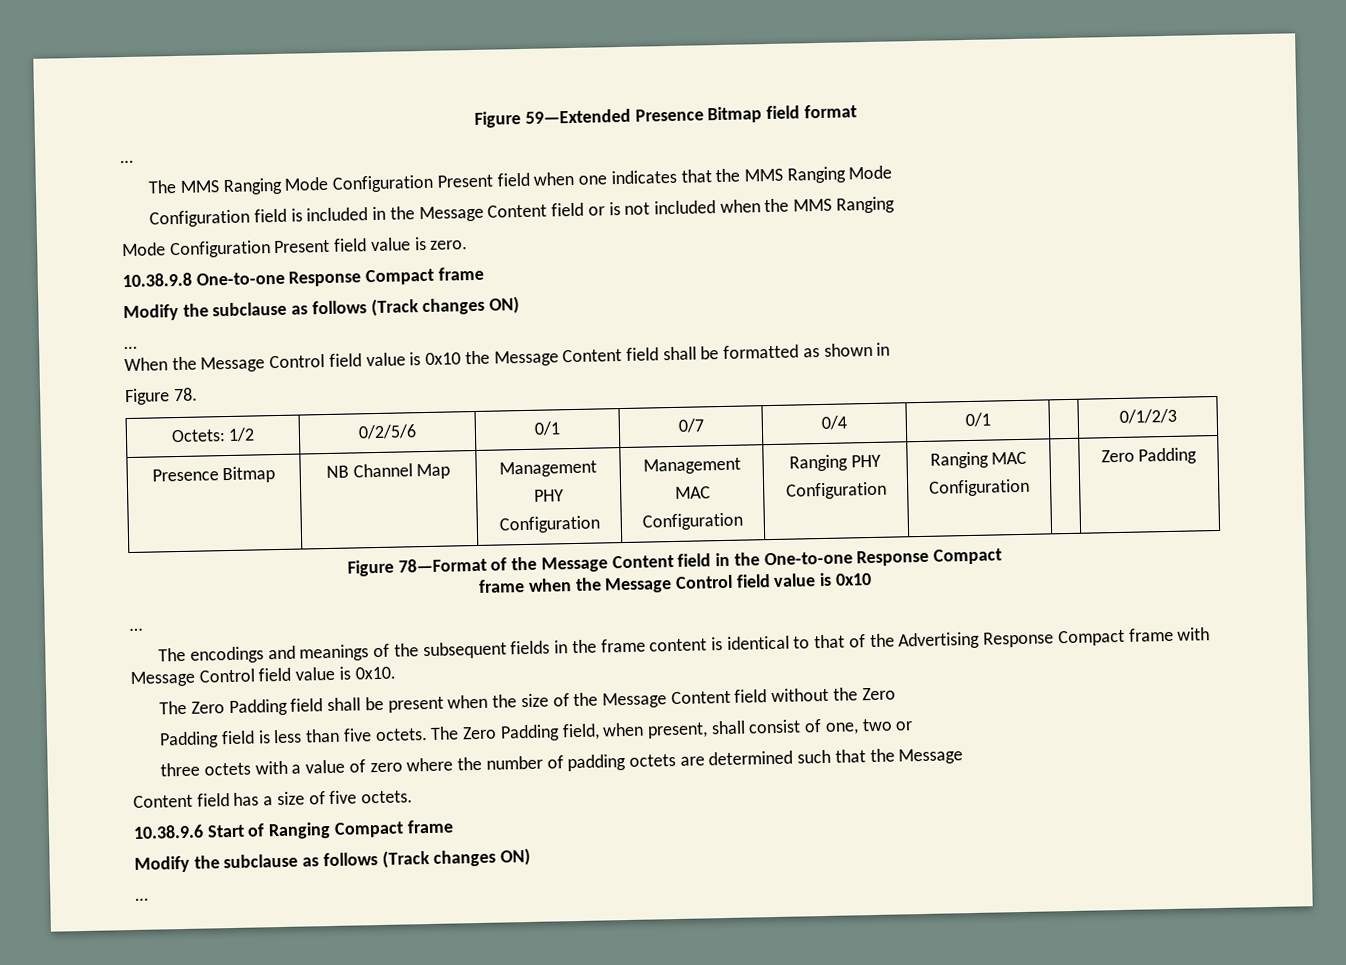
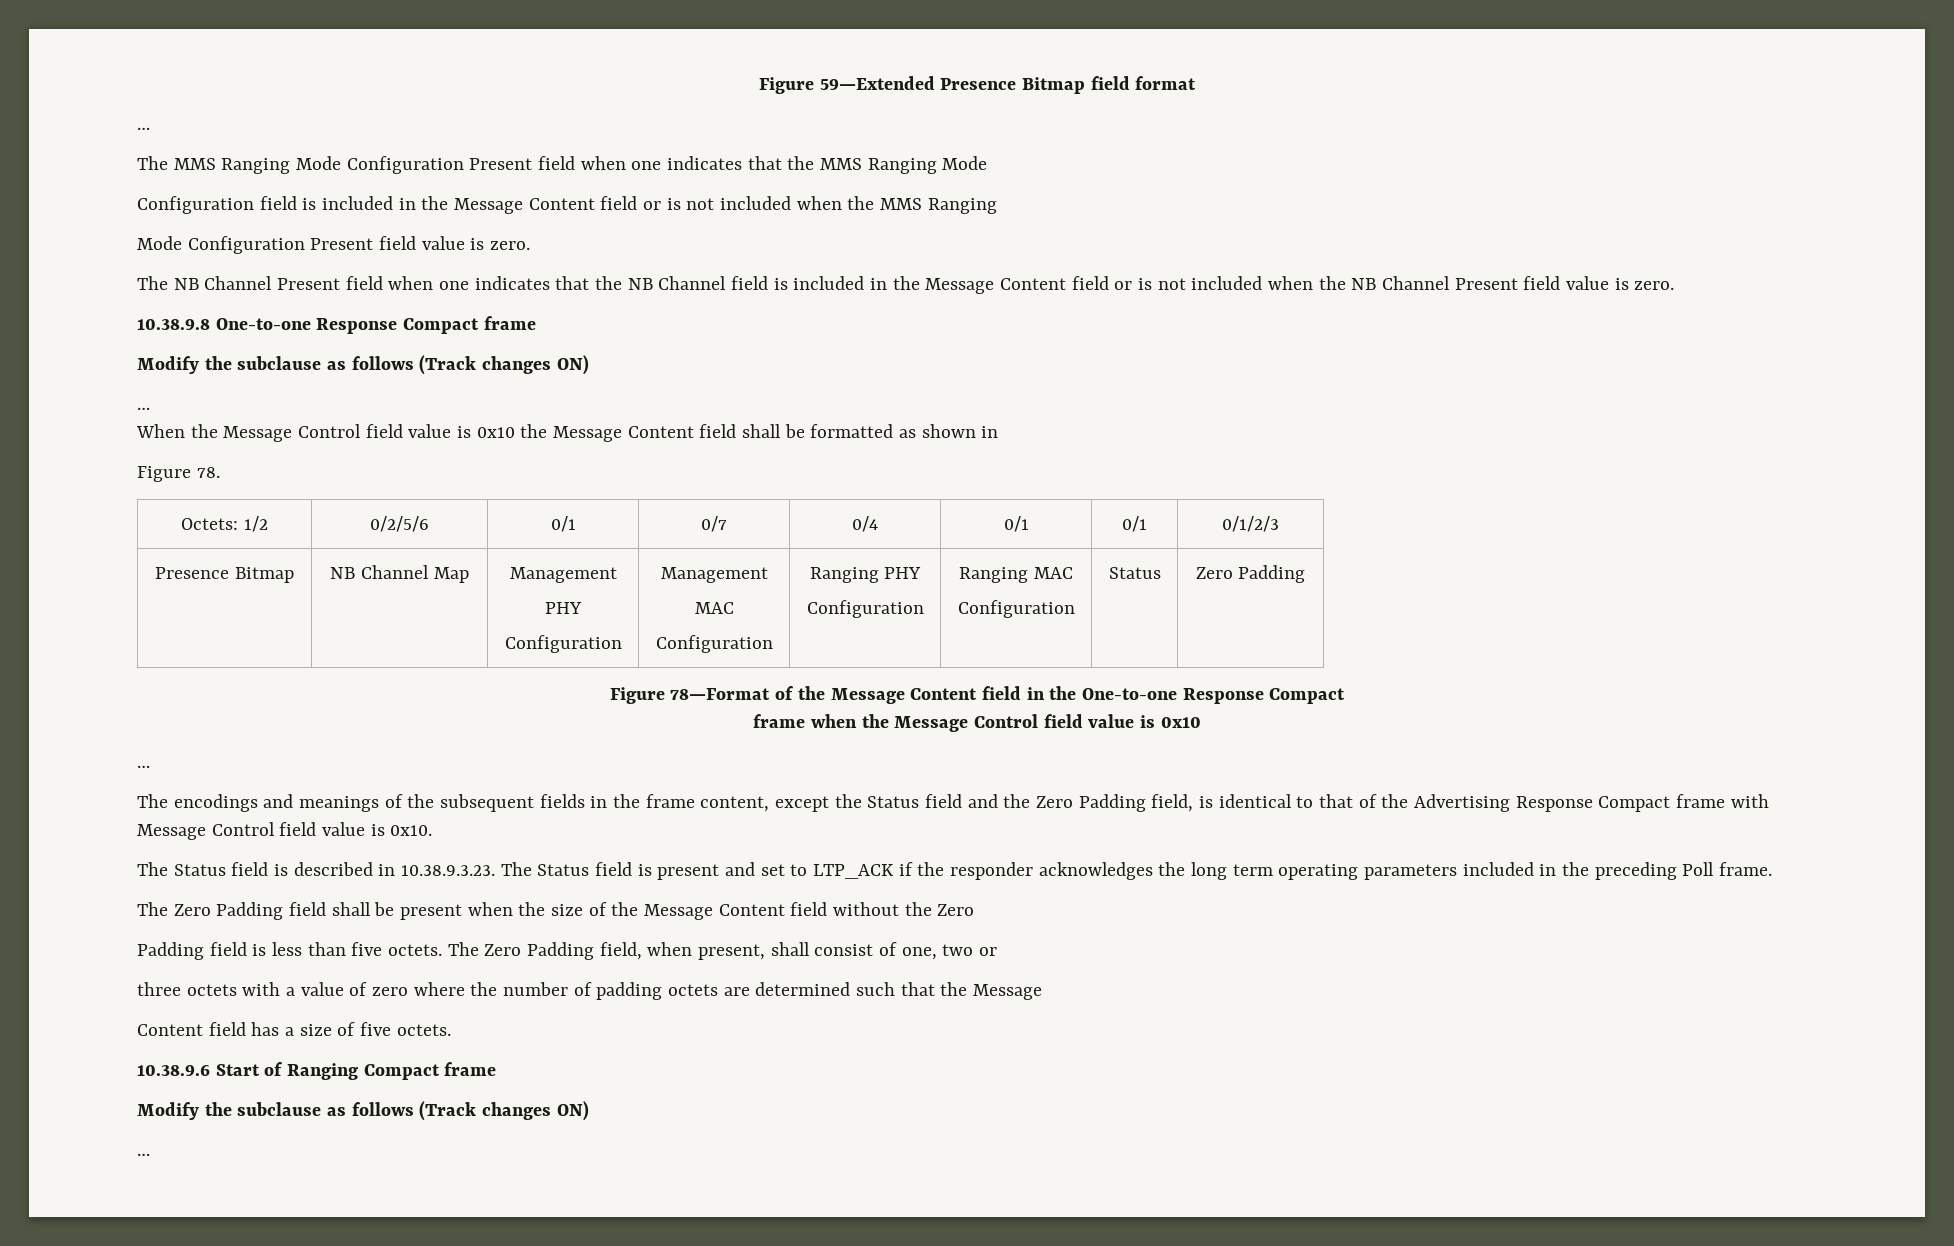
+ The NB Channel Present field when one indicates that the NB Channel field is included in the Message Content field or is not included when the NB Channel Present field value is zero.
- Octets: 1/2 | 0/2/5/6 | 0/1 | 0/7 | 0/4 | 0/1 | | 0/1/2/3
+ Octets: 1/2 | 0/2/5/6 | 0/1 | 0/7 | 0/4 | 0/1 | 0/1 | 0/1/2/3
  Presence Bitmap | NB Channel Map | Management
  PHY
  Configuration | Management
  MAC
  Configuration | Ranging PHY
  Configuration | Ranging MAC
- Configuration | | Zero Padding
+ Configuration | Status | Zero Padding
- The encodings and meanings of the subsequent fields in the frame content is identical to that of the Advertising Response Compact frame with Message Control field value is 0x10.
+ The encodings and meanings of the subsequent fields in the frame content, except the Status field and the Zero Padding field, is identical to that of the Advertising Response Compact frame with Message Control field value is 0x10.
+ The Status field is described in 10.38.9.3.23. The Status field is present and set to LTP_ACK if the responder acknowledges the long term operating parameters included in the preceding Poll frame.

